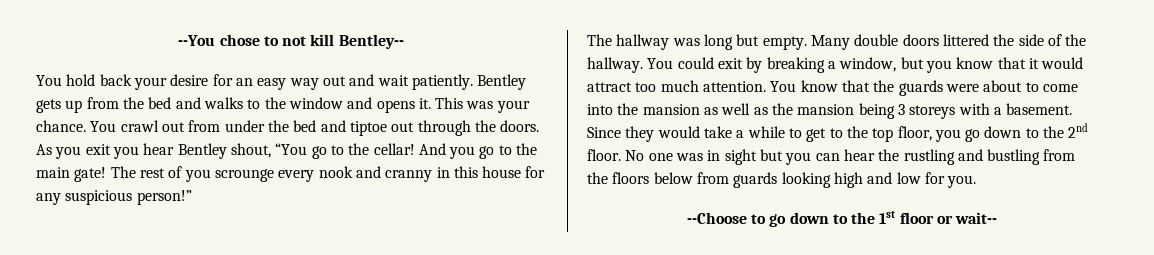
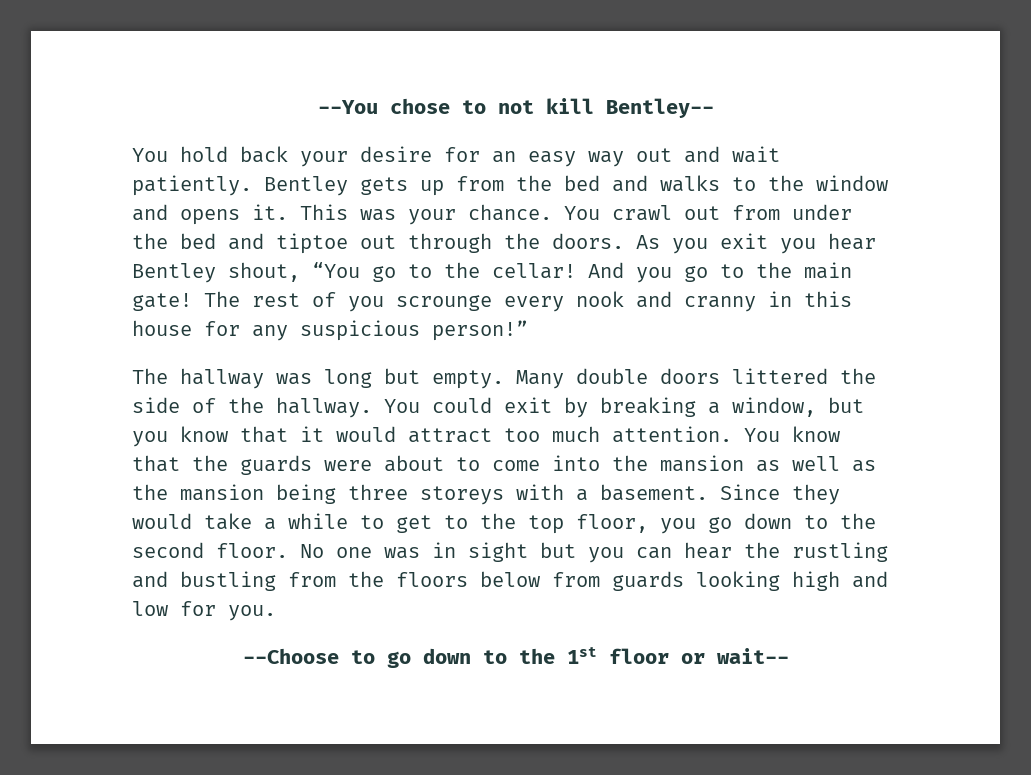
- You know that the guards were about to come into the mansion as well as the mansion being 3 storeys with a basement.
+ You know that the guards were about to come into the mansion as well as the mansion being three storeys with a basement.
- Since they would take a while to get to the top floor, you go down to the 2nd floor.
+ Since they would take a while to get to the top floor, you go down to the second floor.

